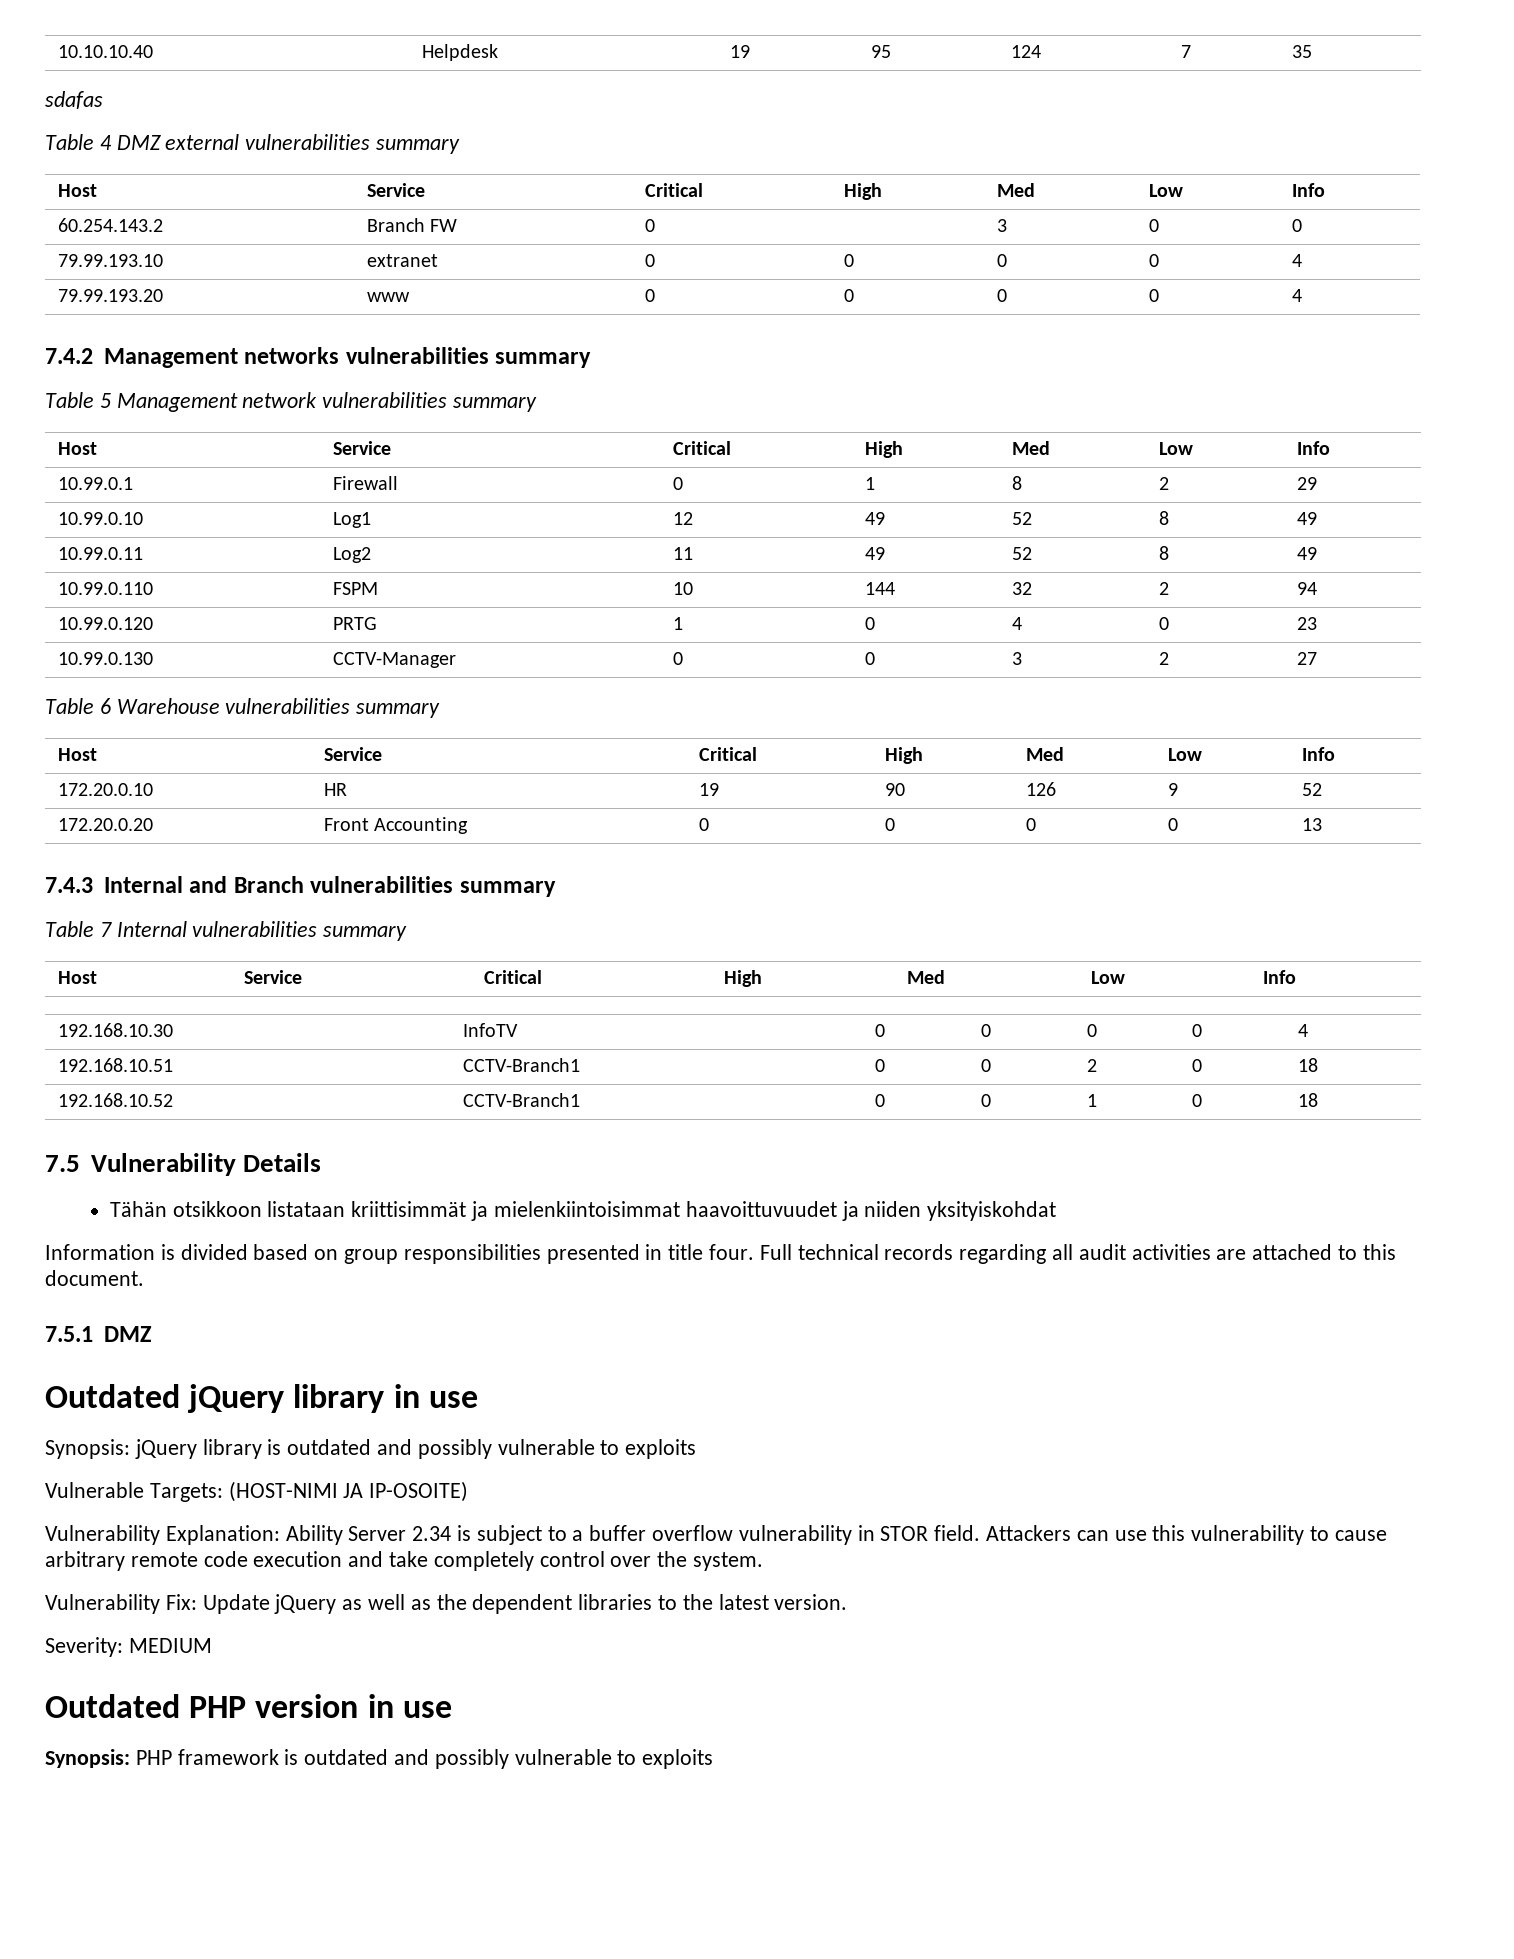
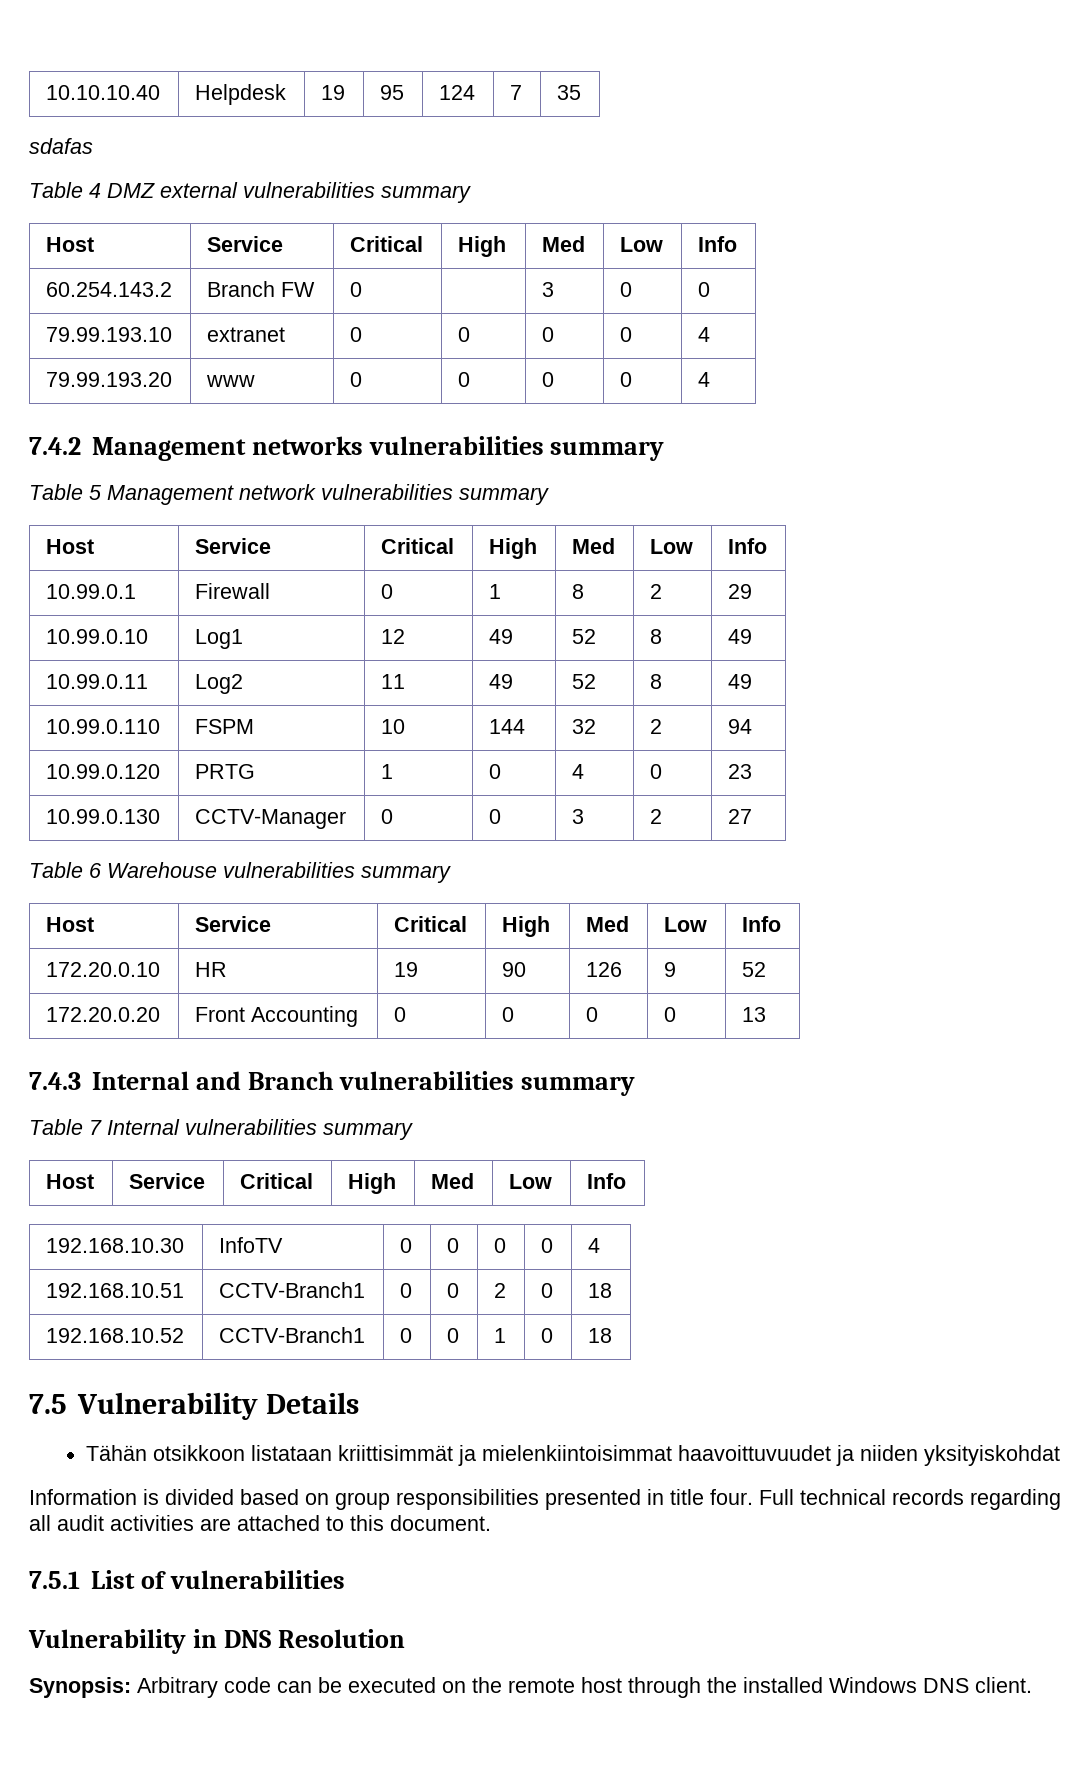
- 7.5.1 DMZ
- Outdated jQuery library in use
- Synopsis: jQuery library is outdated and possibly vulnerable to exploits
- Vulnerable Targets: (HOST-NIMI JA IP-OSOITE)
- Vulnerability Explanation: Ability Server 2.34 is subject to a buffer overflow vulnerability in STOR field. Attackers can use this vulnerability to cause arbitrary remote code execution and take completely control over the system.
- Vulnerability Fix: Update jQuery as well as the dependent libraries to the latest version.
- Severity: MEDIUM
- Outdated PHP version in use
- Synopsis: PHP framework is outdated and possibly vulnerable to exploits
+ 7.5.1 List of vulnerabilities
+ Vulnerability in DNS Resolution
+ Synopsis: Arbitrary code can be executed on the remote host through the installed Windows DNS client.

